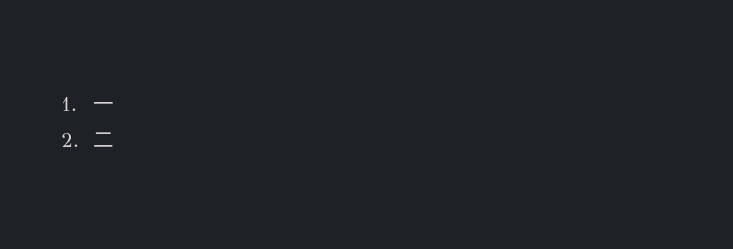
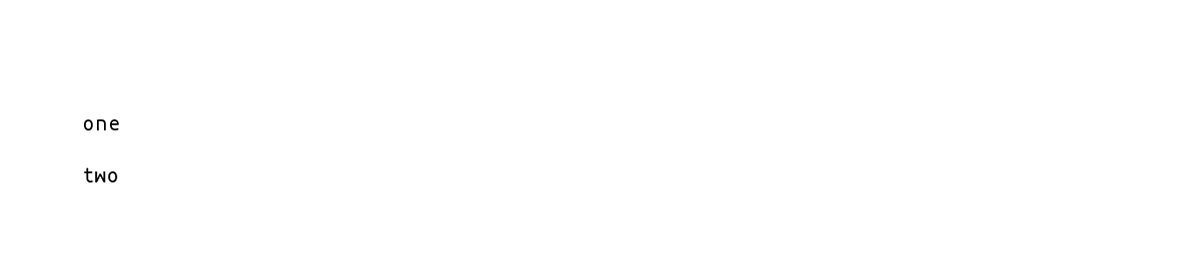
- 1.一
- 2.二
+ one
+ two

